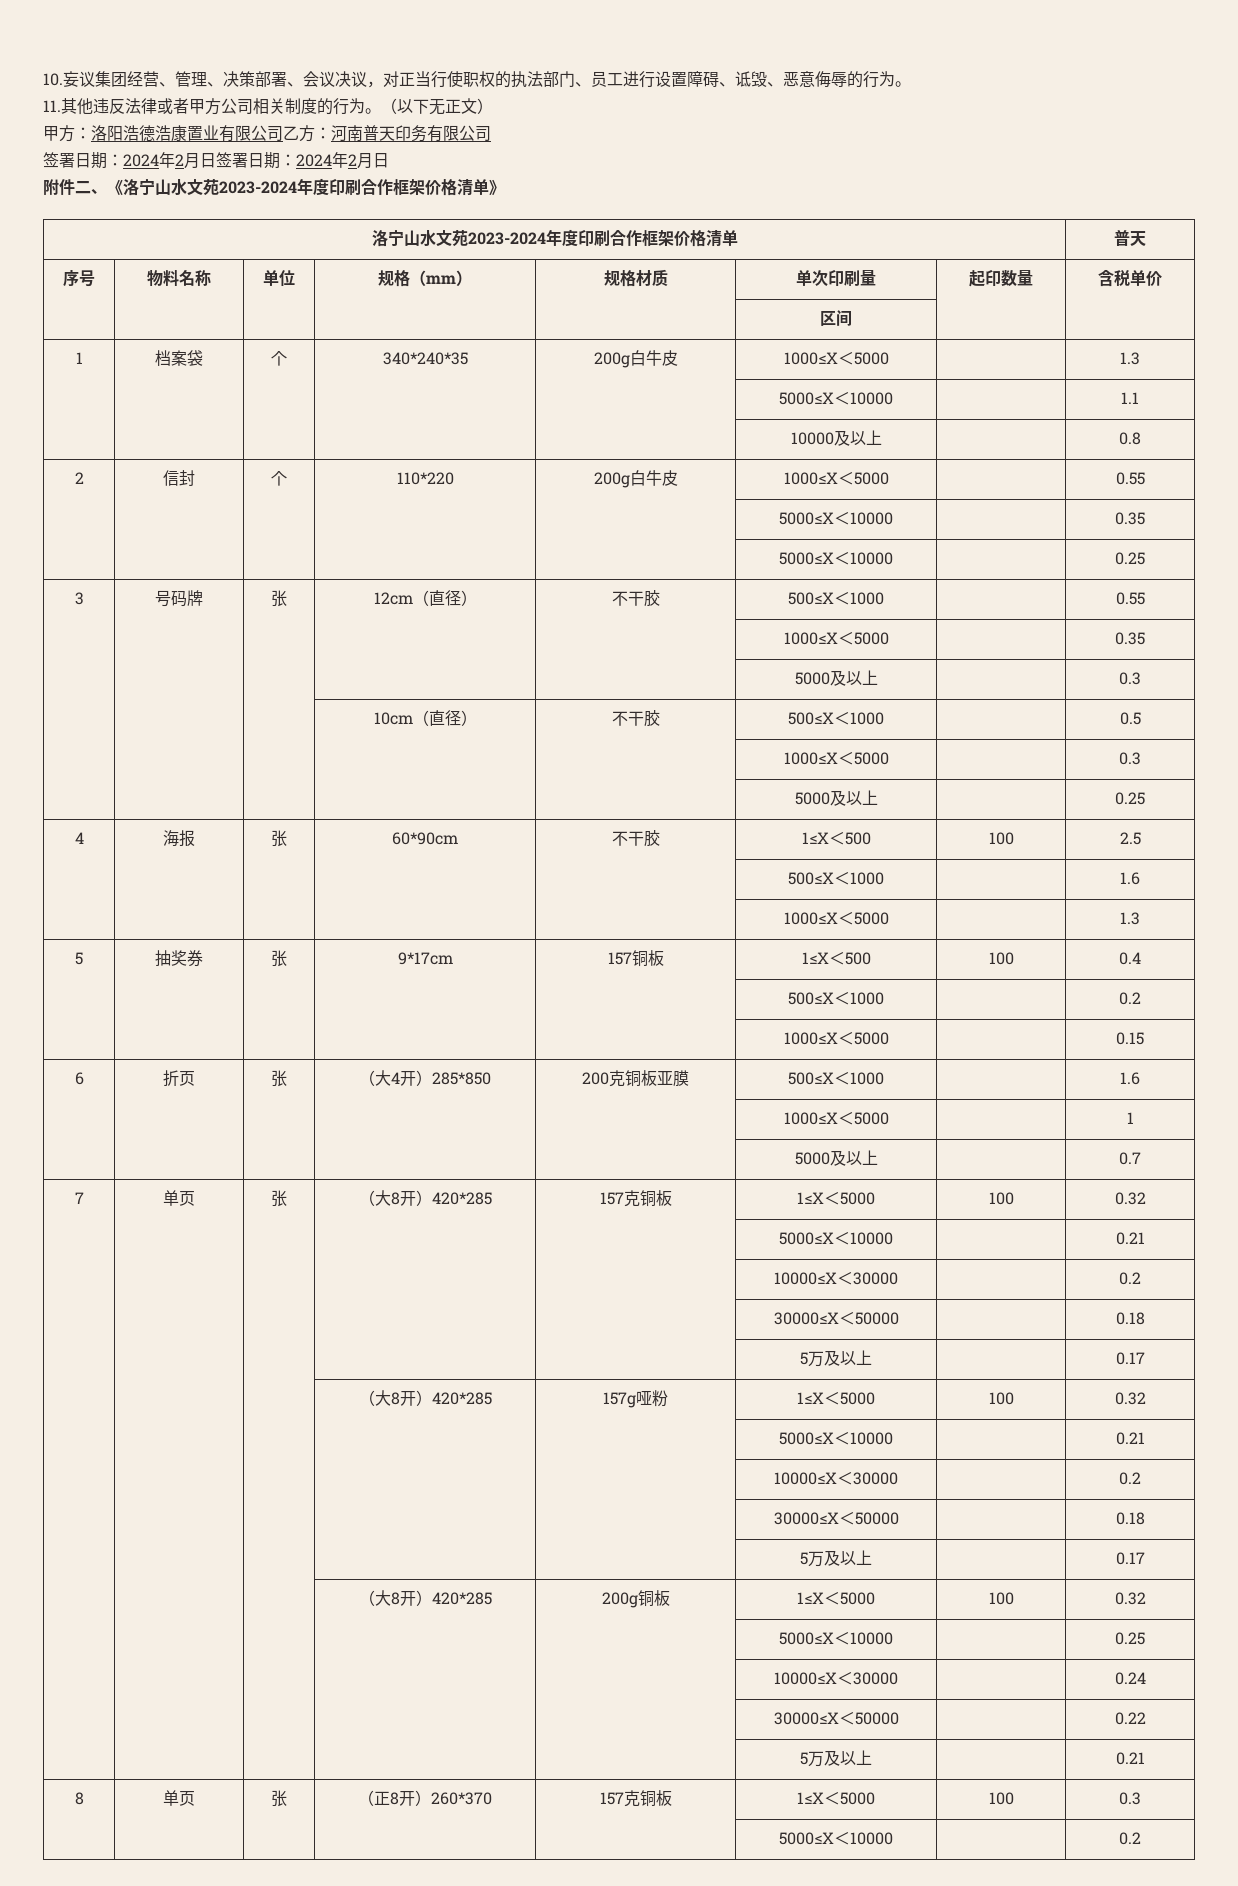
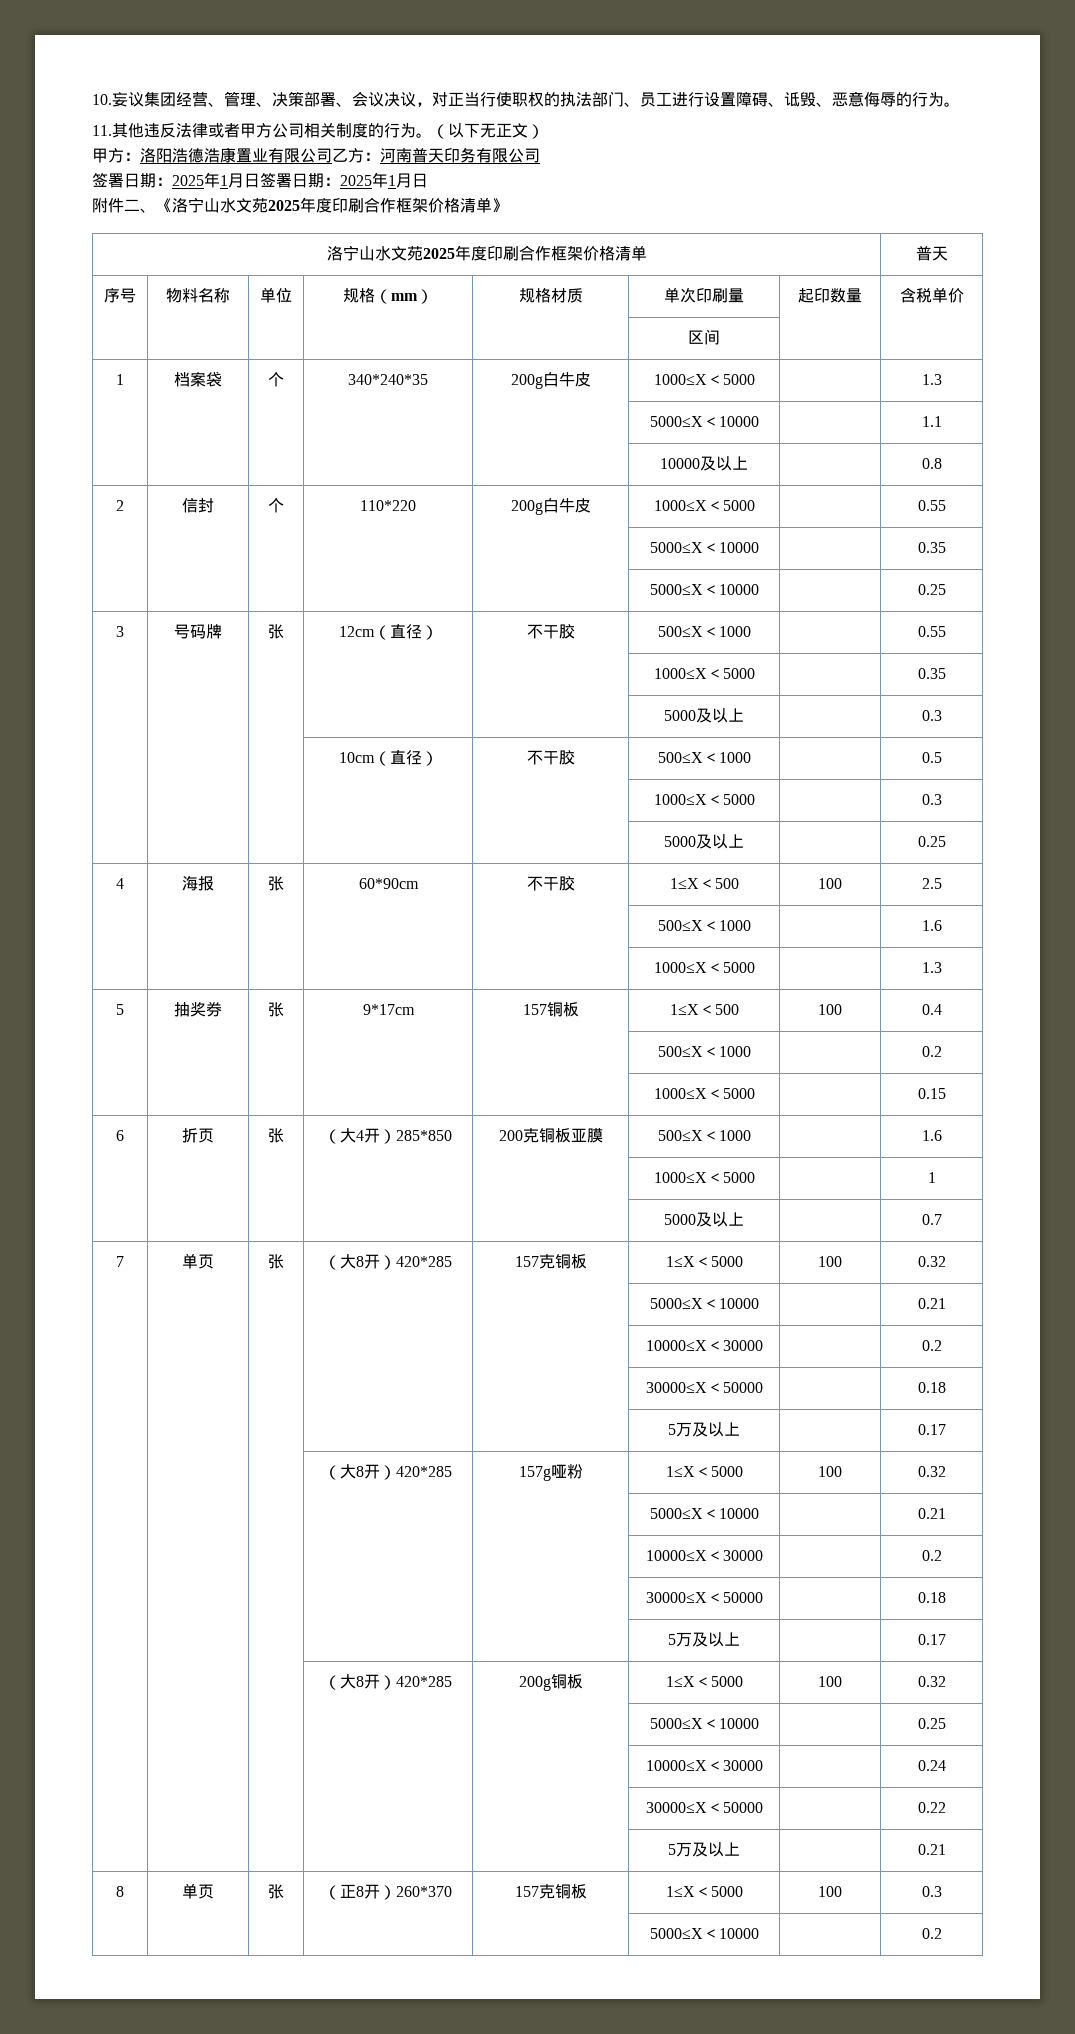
- 签署日期：2024年2月日签署日期：2024年2月日
+ 签署日期：2025年1月日签署日期：2025年1月日
- 附件二、《洛宁山水文苑2023-2024年度印刷合作框架价格清单》
+ 附件二、《洛宁山水文苑2025年度印刷合作框架价格清单》
- 洛宁山水文苑2023-2024年度印刷合作框架价格清单 | 普天
+ 洛宁山水文苑2025年度印刷合作框架价格清单 | 普天

